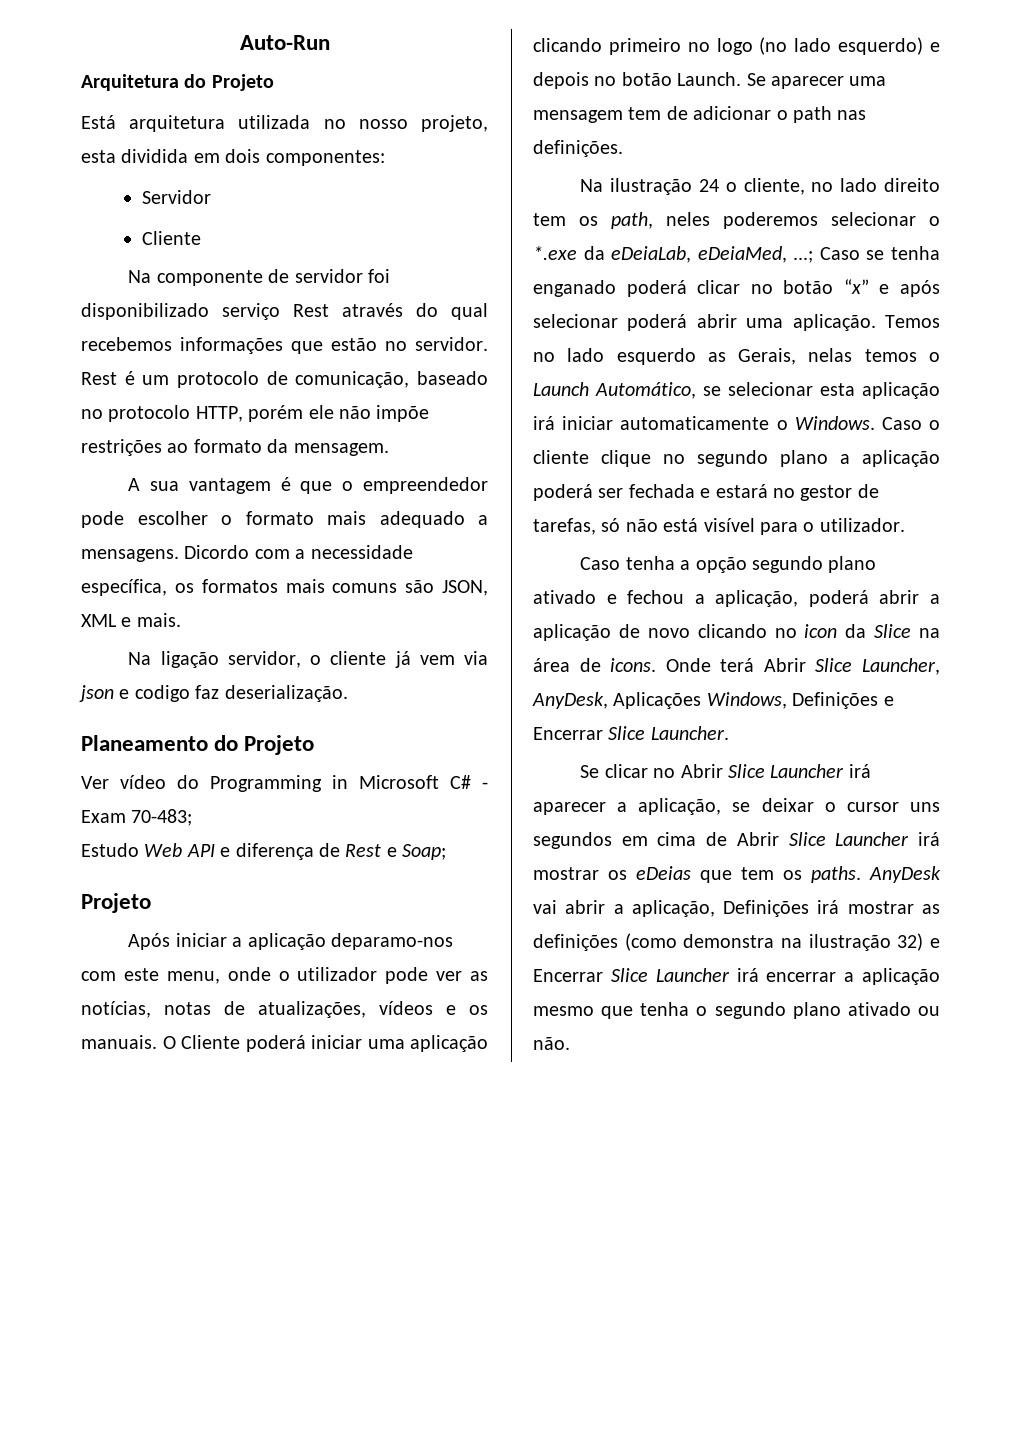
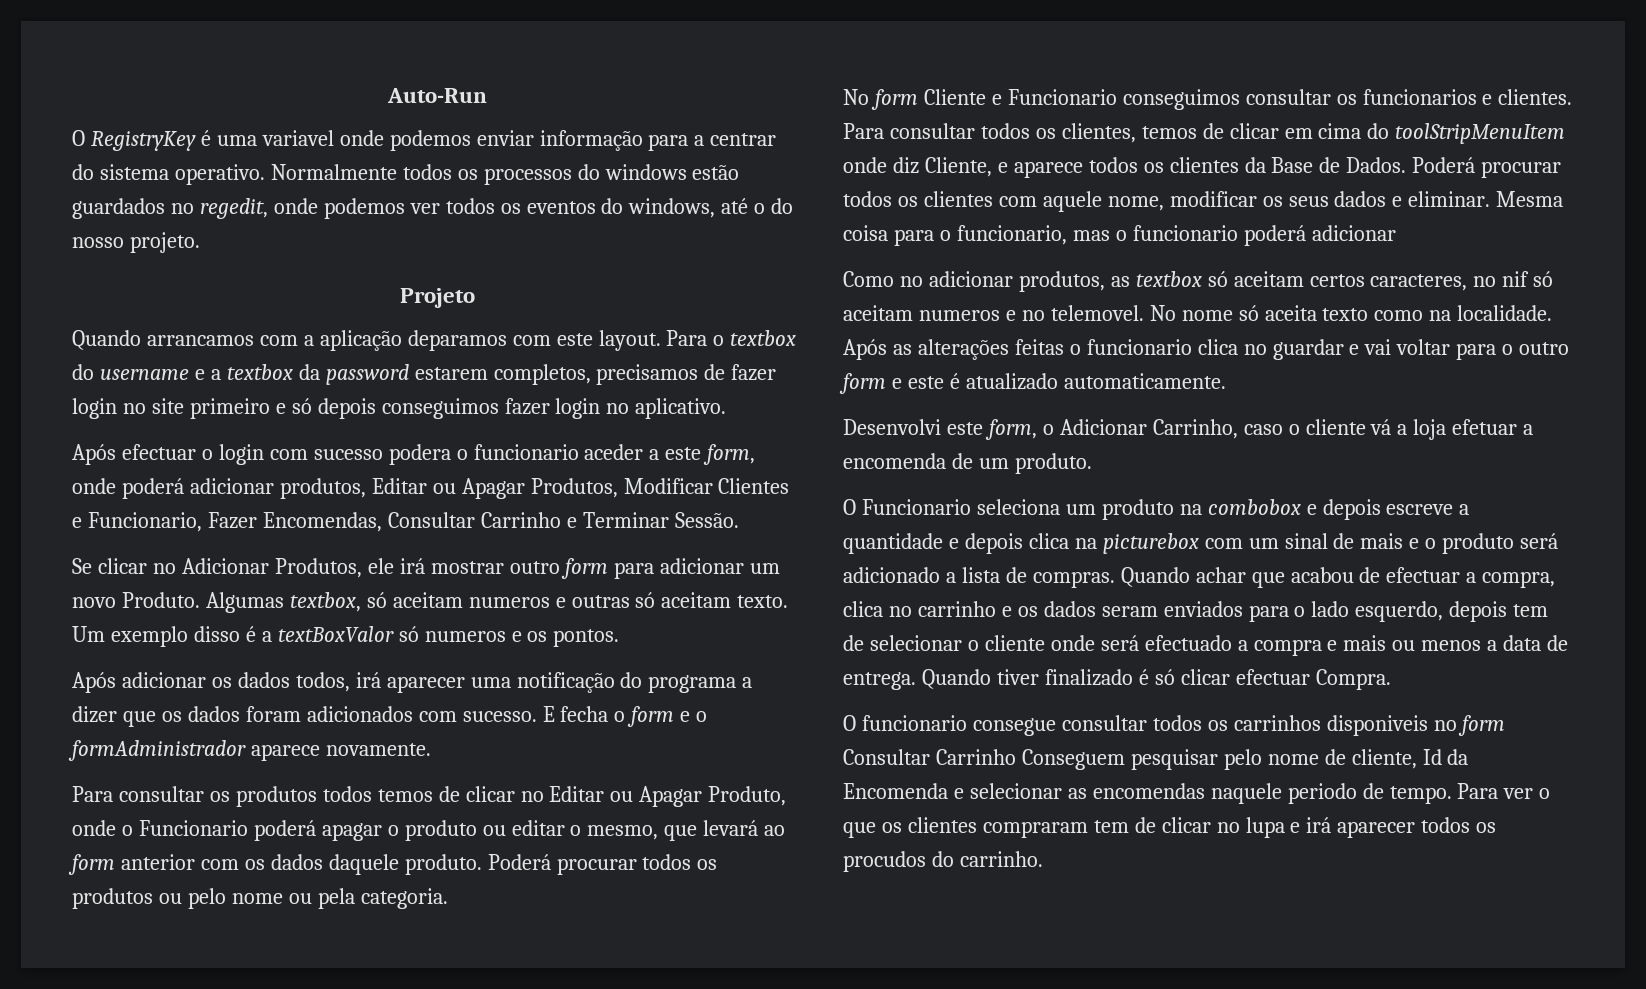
- Arquitetura do Projeto
- Está arquitetura utilizada no nosso projeto, esta dividida em dois componentes:
- Servidor
- Cliente
- Na componente de servidor foi disponibilizado serviço Rest através do qual recebemos informações que estão no servidor. Rest é um protocolo de comunicação, baseado no protocolo HTTP, porém ele não impõe restrições ao formato da mensagem.
- A sua vantagem é que o empreendedor pode escolher o formato mais adequado a mensagens. Dicordo com a necessidade específica, os formatos mais comuns são JSON, XML e mais.
- Na ligação servidor, o cliente já vem via json e codigo faz deserialização.
- Planeamento do Projeto
- Ver vídeo do Programming in Microsoft C# - Exam 70-483;
- Estudo Web API e diferença de Rest e Soap;
+ O RegistryKey é uma variavel onde podemos enviar informação para a centrar do sistema operativo. Normalmente todos os processos do windows estão guardados no regedit, onde podemos ver todos os eventos do windows, até o do nosso projeto.
  Projeto
- Após iniciar a aplicação deparamo-nos com este menu, onde o utilizador pode ver as notícias, notas de atualizações, vídeos e os manuais. O Cliente poderá iniciar uma aplicação clicando primeiro no logo (no lado esquerdo) e depois no botão Launch. Se aparecer uma mensagem tem de adicionar o path nas definições.
- Na ilustração 24 o cliente, no lado direito tem os path, neles poderemos selecionar o *.exe da eDeiaLab, eDeiaMed, ...; Caso se tenha enganado poderá clicar no botão “x” e após selecionar poderá abrir uma aplicação. Temos no lado esquerdo as Gerais, nelas temos o Launch Automático, se selecionar esta aplicação irá iniciar automaticamente o Windows. Caso o cliente clique no segundo plano a aplicação poderá ser fechada e estará no gestor de tarefas, só não está visível para o utilizador.
- Caso tenha a opção segundo plano ativado e fechou a aplicação, poderá abrir a aplicação de novo clicando no icon da Slice na área de icons. Onde terá Abrir Slice Launcher, AnyDesk, Aplicações Windows, Definições e Encerrar Slice Launcher.
- Se clicar no Abrir Slice Launcher irá aparecer a aplicação, se deixar o cursor uns segundos em cima de Abrir Slice Launcher irá mostrar os eDeias que tem os paths. AnyDesk vai abrir a aplicação, Definições irá mostrar as definições (como demonstra na ilustração 32) e Encerrar Slice Launcher irá encerrar a aplicação mesmo que tenha o segundo plano ativado ou não.
+ Quando arrancamos com a aplicação deparamos com este layout. Para o textbox do username e a textbox da password estarem completos, precisamos de fazer login no site primeiro e só depois conseguimos fazer login no aplicativo.
+ Após efectuar o login com sucesso podera o funcionario aceder a este form, onde poderá adicionar produtos, Editar ou Apagar Produtos, Modificar Clientes e Funcionario, Fazer Encomendas, Consultar Carrinho e Terminar Sessão.
+ Se clicar no Adicionar Produtos, ele irá mostrar outro form para adicionar um novo Produto. Algumas textbox, só aceitam numeros e outras só aceitam texto. Um exemplo disso é a textBoxValor só numeros e os pontos.
+ Após adicionar os dados todos, irá aparecer uma notificação do programa a dizer que os dados foram adicionados com sucesso. E fecha o form e o formAdministrador aparece novamente.
+ Para consultar os produtos todos temos de clicar no Editar ou Apagar Produto, onde o Funcionario poderá apagar o produto ou editar o mesmo, que levará ao form anterior com os dados daquele produto. Poderá procurar todos os produtos ou pelo nome ou pela categoria.
+ No form Cliente e Funcionario conseguimos consultar os funcionarios e clientes. Para consultar todos os clientes, temos de clicar em cima do toolStripMenuItem onde diz Cliente, e aparece todos os clientes da Base de Dados. Poderá procurar todos os clientes com aquele nome, modificar os seus dados e eliminar. Mesma coisa para o funcionario, mas o funcionario poderá adicionar
+ Como no adicionar produtos, as textbox só aceitam certos caracteres, no nif só aceitam numeros e no telemovel. No nome só aceita texto como na localidade. Após as alterações feitas o funcionario clica no guardar e vai voltar para o outro form e este é atualizado automaticamente.
+ Desenvolvi este form, o Adicionar Carrinho, caso o cliente vá a loja efetuar a encomenda de um produto.
+ O Funcionario seleciona um produto na combobox e depois escreve a quantidade e depois clica na picturebox com um sinal de mais e o produto será adicionado a lista de compras. Quando achar que acabou de efectuar a compra, clica no carrinho e os dados seram enviados para o lado esquerdo, depois tem de selecionar o cliente onde será efectuado a compra e mais ou menos a data de entrega. Quando tiver finalizado é só clicar efectuar Compra.
+ O funcionario consegue consultar todos os carrinhos disponiveis no form Consultar Carrinho Conseguem pesquisar pelo nome de cliente, Id da Encomenda e selecionar as encomendas naquele periodo de tempo. Para ver o que os clientes compraram tem de clicar no lupa e irá aparecer todos os procudos do carrinho.

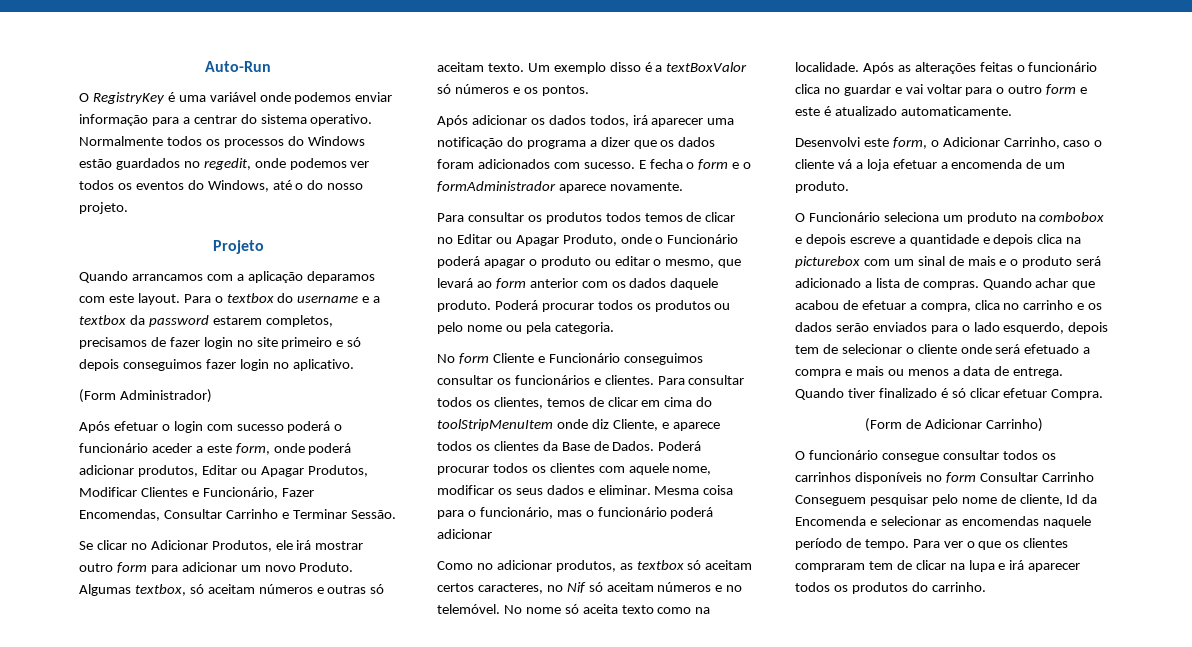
- O RegistryKey é uma variavel onde podemos enviar informação para a centrar do sistema operativo.
+ O RegistryKey é uma variável onde podemos enviar informação para a centrar do sistema operativo.
- Normalmente todos os processos do windows estão guardados no regedit, onde podemos ver todos os eventos do windows, até o do nosso projeto.
+ Normalmente todos os processos do Windows estão guardados no regedit, onde podemos ver todos os eventos do Windows, até o do nosso projeto.
- Após efectuar o login com sucesso podera o funcionario aceder a este form, onde poderá adicionar produtos, Editar ou Apagar Produtos, Modificar Clientes e Funcionario, Fazer Encomendas, Consultar Carrinho e Terminar Sessão.
+ (Form Administrador)
+ Após efetuar o login com sucesso poderá o funcionário aceder a este form, onde poderá adicionar produtos, Editar ou Apagar Produtos, Modificar Clientes e Funcionário, Fazer Encomendas, Consultar Carrinho e Terminar Sessão.
- Algumas textbox, só aceitam numeros e outras só aceitam texto.
+ Algumas textbox, só aceitam números e outras só aceitam texto.
- Um exemplo disso é a textBoxValor só numeros e os pontos.
+ Um exemplo disso é a textBoxValor só números e os pontos.
- Para consultar os produtos todos temos de clicar no Editar ou Apagar Produto, onde o Funcionario poderá apagar o produto ou editar o mesmo, que levará ao form anterior com os dados daquele produto.
+ Para consultar os produtos todos temos de clicar no Editar ou Apagar Produto, onde o Funcionário poderá apagar o produto ou editar o mesmo, que levará ao form anterior com os dados daquele produto.
- No form Cliente e Funcionario conseguimos consultar os funcionarios e clientes.
+ No form Cliente e Funcionário conseguimos consultar os funcionários e clientes.
- Mesma coisa para o funcionario, mas o funcionario poderá adicionar
+ Mesma coisa para o funcionário, mas o funcionário poderá adicionar
- Como no adicionar produtos, as textbox só aceitam certos caracteres, no nif só aceitam numeros e no telemovel.
+ Como no adicionar produtos, as textbox só aceitam certos caracteres, no Nif só aceitam números e no telemóvel.
- Após as alterações feitas o funcionario clica no guardar e vai voltar para o outro form e este é atualizado automaticamente.
+ Após as alterações feitas o funcionário clica no guardar e vai voltar para o outro form e este é atualizado automaticamente.
- O Funcionario seleciona um produto na combobox e depois escreve a quantidade e depois clica na picturebox com um sinal de mais e o produto será adicionado a lista de compras.
+ O Funcionário seleciona um produto na combobox e depois escreve a quantidade e depois clica na picturebox com um sinal de mais e o produto será adicionado a lista de compras.
- Quando achar que acabou de efectuar a compra, clica no carrinho e os dados seram enviados para o lado esquerdo, depois tem de selecionar o cliente onde será efectuado a compra e mais ou menos a data de entrega.
+ Quando achar que acabou de efetuar a compra, clica no carrinho e os dados serão enviados para o lado esquerdo, depois tem de selecionar o cliente onde será efetuado a compra e mais ou menos a data de entrega.
- Quando tiver finalizado é só clicar efectuar Compra.
+ Quando tiver finalizado é só clicar efetuar Compra.
- O funcionario consegue consultar todos os carrinhos disponiveis no form Consultar Carrinho Conseguem pesquisar pelo nome de cliente, Id da Encomenda e selecionar as encomendas naquele periodo de tempo.
+ (Form de Adicionar Carrinho)
+ O funcionário consegue consultar todos os carrinhos disponíveis no form Consultar Carrinho Conseguem pesquisar pelo nome de cliente, Id da Encomenda e selecionar as encomendas naquele período de tempo.
- Para ver o que os clientes compraram tem de clicar no lupa e irá aparecer todos os procudos do carrinho.
+ Para ver o que os clientes compraram tem de clicar na lupa e irá aparecer todos os produtos do carrinho.

